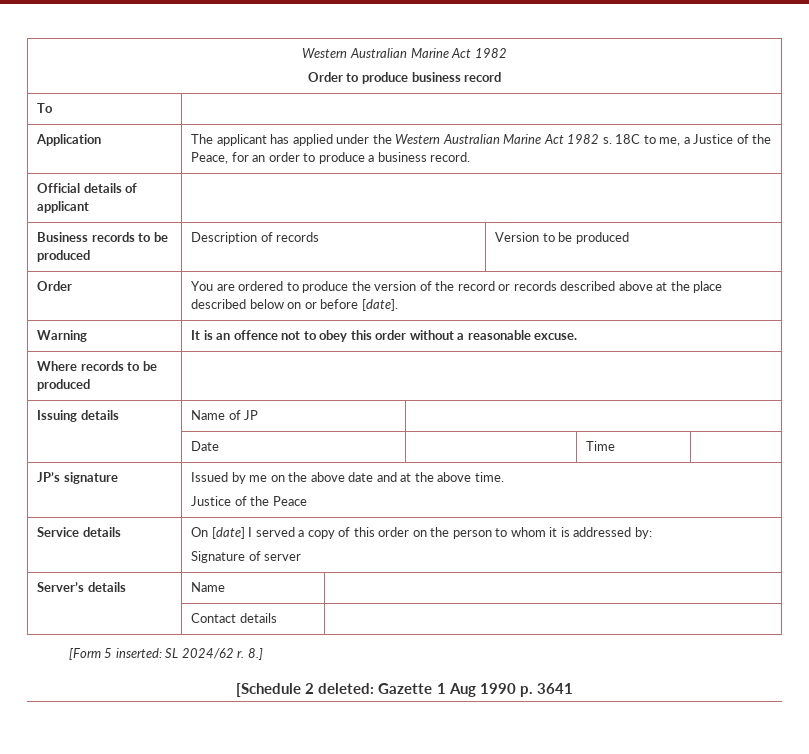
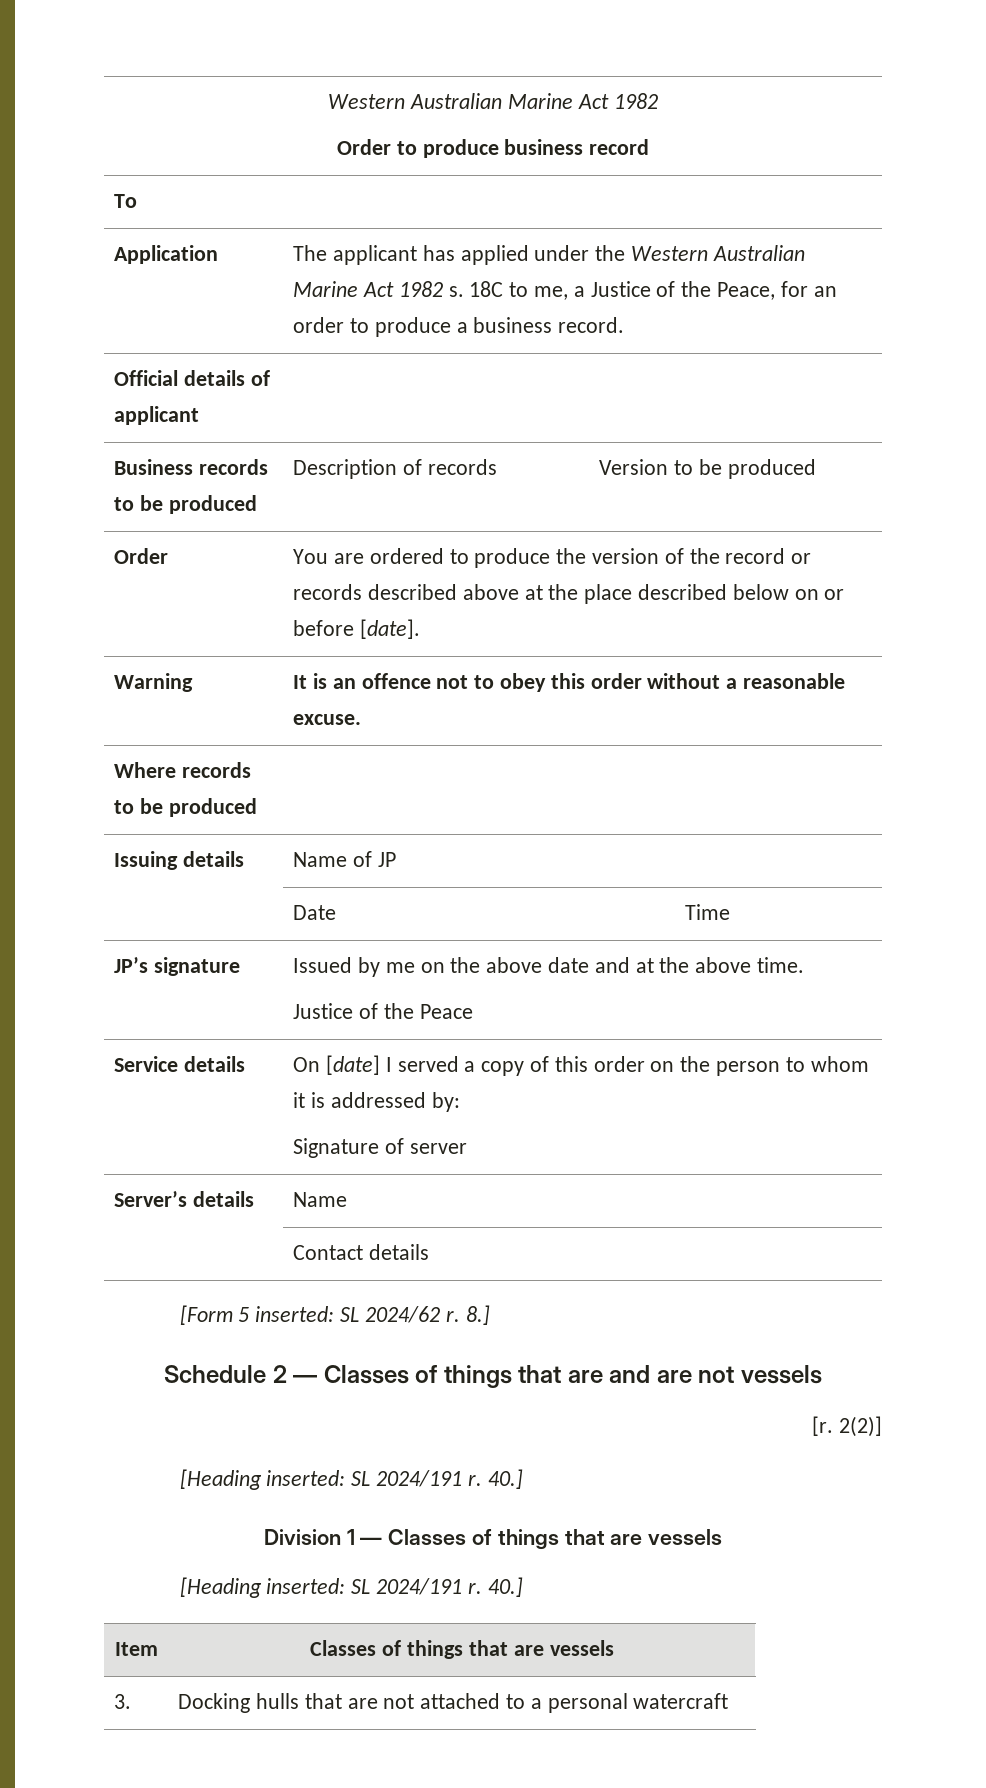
- [Schedule 2 deleted: Gazette 1 Aug 1990 p. 3641
+ Schedule 2 — Classes of things that are and are not vessels
+ [r. 2(2)]
+ [Heading inserted: SL 2024/191 r. 40.]
+ Division 1 — Classes of things that are vessels
+ [Heading inserted: SL 2024/191 r. 40.]
+ Item | Classes of things that are vessels
+ 3. | Docking hulls that are not attached to a personal watercraft

